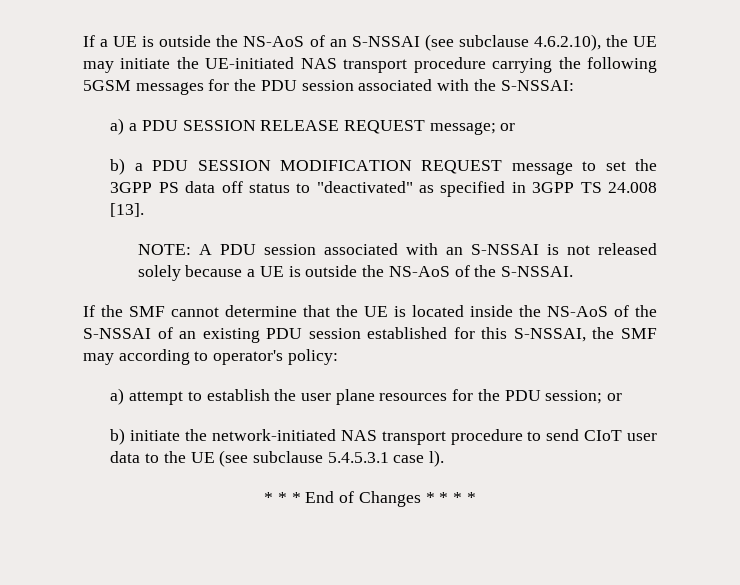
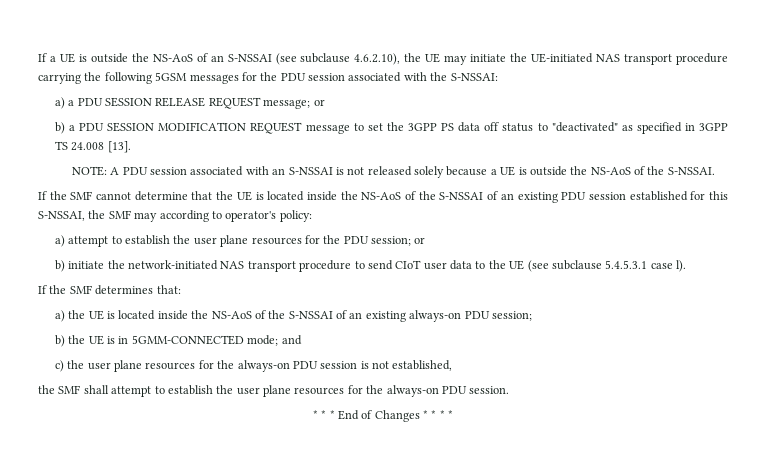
+ If the SMF determines that:
+ a) the UE is located inside the NS-AoS of the S-NSSAI of an existing always-on PDU session;
+ b) the UE is in 5GMM-CONNECTED mode; and
+ c) the user plane resources for the always-on PDU session is not established,
+ the SMF shall attempt to establish the user plane resources for the always-on PDU session.

